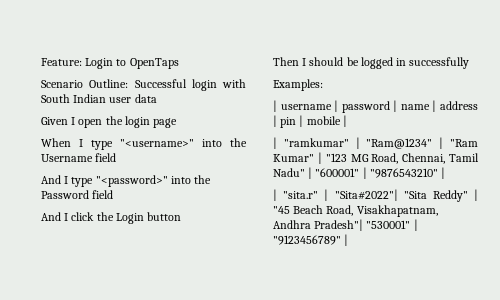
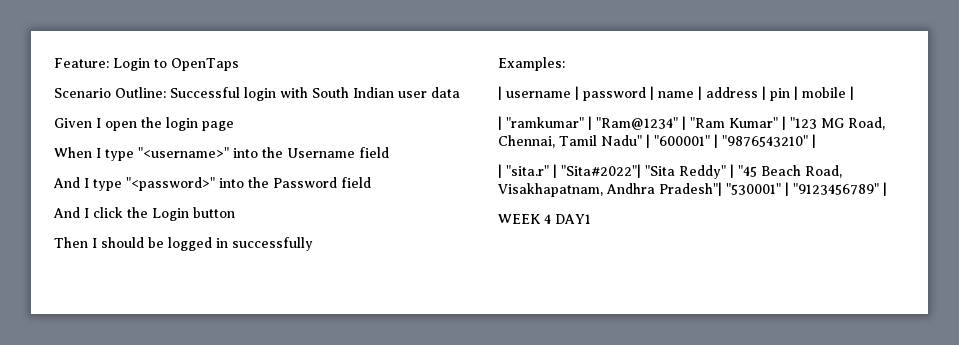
+ WEEK 4 DAY1

